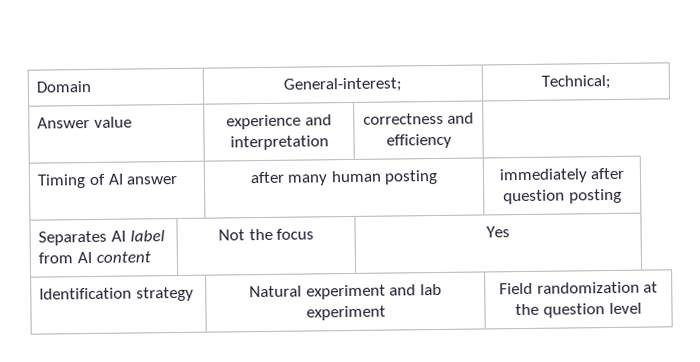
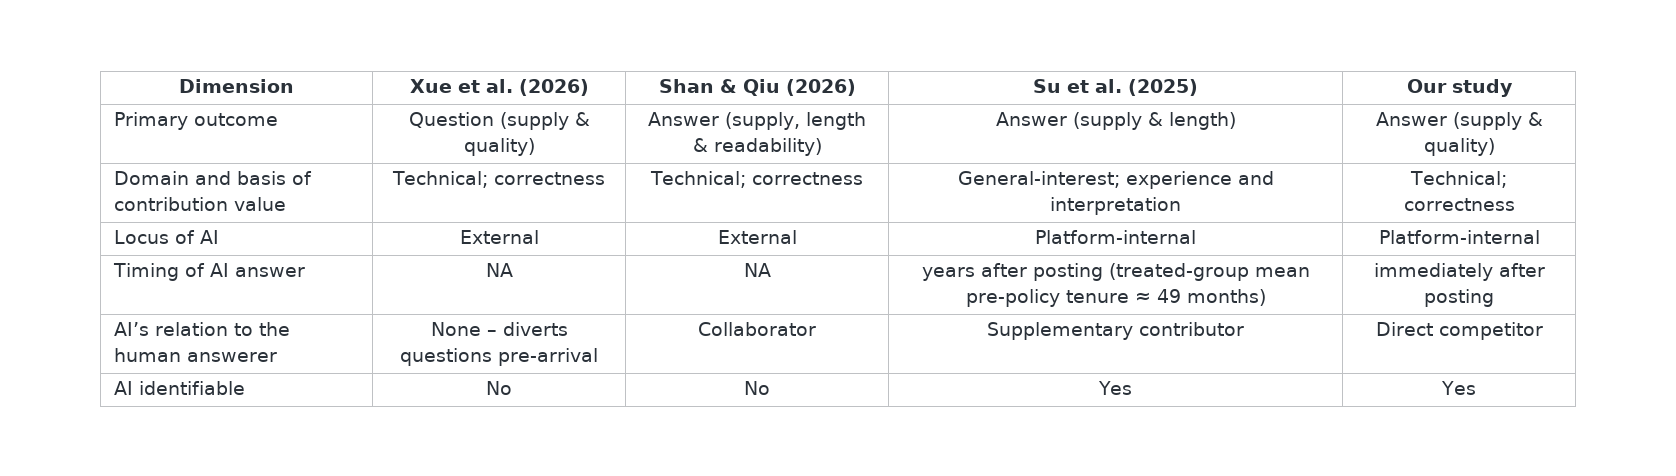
- Domain | General-interest; | Technical;
- Answer value | experience and interpretation | correctness and efficiency
- Timing of AI answer | after many human posting | immediately after question posting
+ Dimension | Xue et al. (2026) | Shan & Qiu (2026) | Su et al. (2025) | Our study
+ Primary outcome | Question (supply & quality) | Answer (supply, length & readability) | Answer (supply & length) | Answer (supply & quality)
+ Domain and basis of contribution value | Technical; correctness | Technical; correctness | General-interest; experience and interpretation | Technical; correctness
+ Locus of AI | External | External | Platform-internal | Platform-internal
+ Timing of AI answer | NA | NA | years after posting (treated-group mean pre-policy tenure ≈ 49 months) | immediately after posting
- Separates AI label from AI content | Not the focus | Yes
- Identification strategy | Natural experiment and lab experiment | Field randomization at the question level
+ AI’s relation to the human answerer | None – diverts questions pre-arrival | Collaborator | Supplementary contributor | Direct competitor
+ AI identifiable | No | No | Yes | Yes

